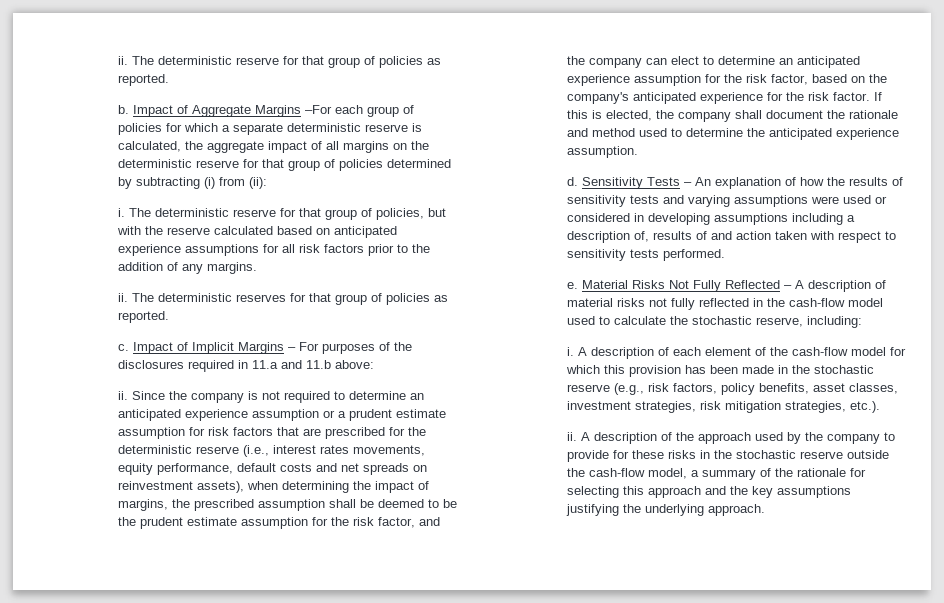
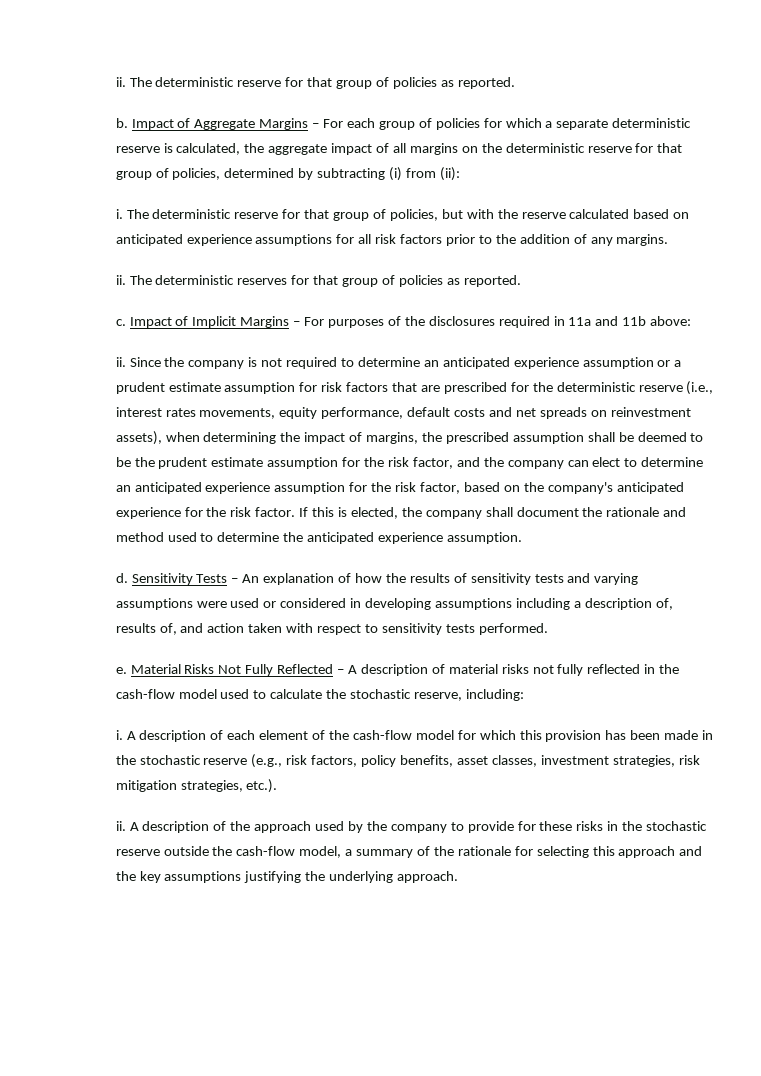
- Impact of Aggregate Margins –For each group of policies for which a separate deterministic reserve is calculated, the aggregate impact of all margins on the deterministic reserve for that group of policies determined by subtracting (i) from (ii):
+ Impact of Aggregate Margins – For each group of policies for which a separate deterministic reserve is calculated, the aggregate impact of all margins on the deterministic reserve for that group of policies, determined by subtracting (i) from (ii):
- Impact of Implicit Margins – For purposes of the disclosures required in 11.a and 11.b above:
+ Impact of Implicit Margins – For purposes of the disclosures required in 11a and 11b above:
- Sensitivity Tests – An explanation of how the results of sensitivity tests and varying assumptions were used or considered in developing assumptions including a description of, results of and action taken with respect to sensitivity tests performed.
+ Sensitivity Tests – An explanation of how the results of sensitivity tests and varying assumptions were used or considered in developing assumptions including a description of, results of, and action taken with respect to sensitivity tests performed.

